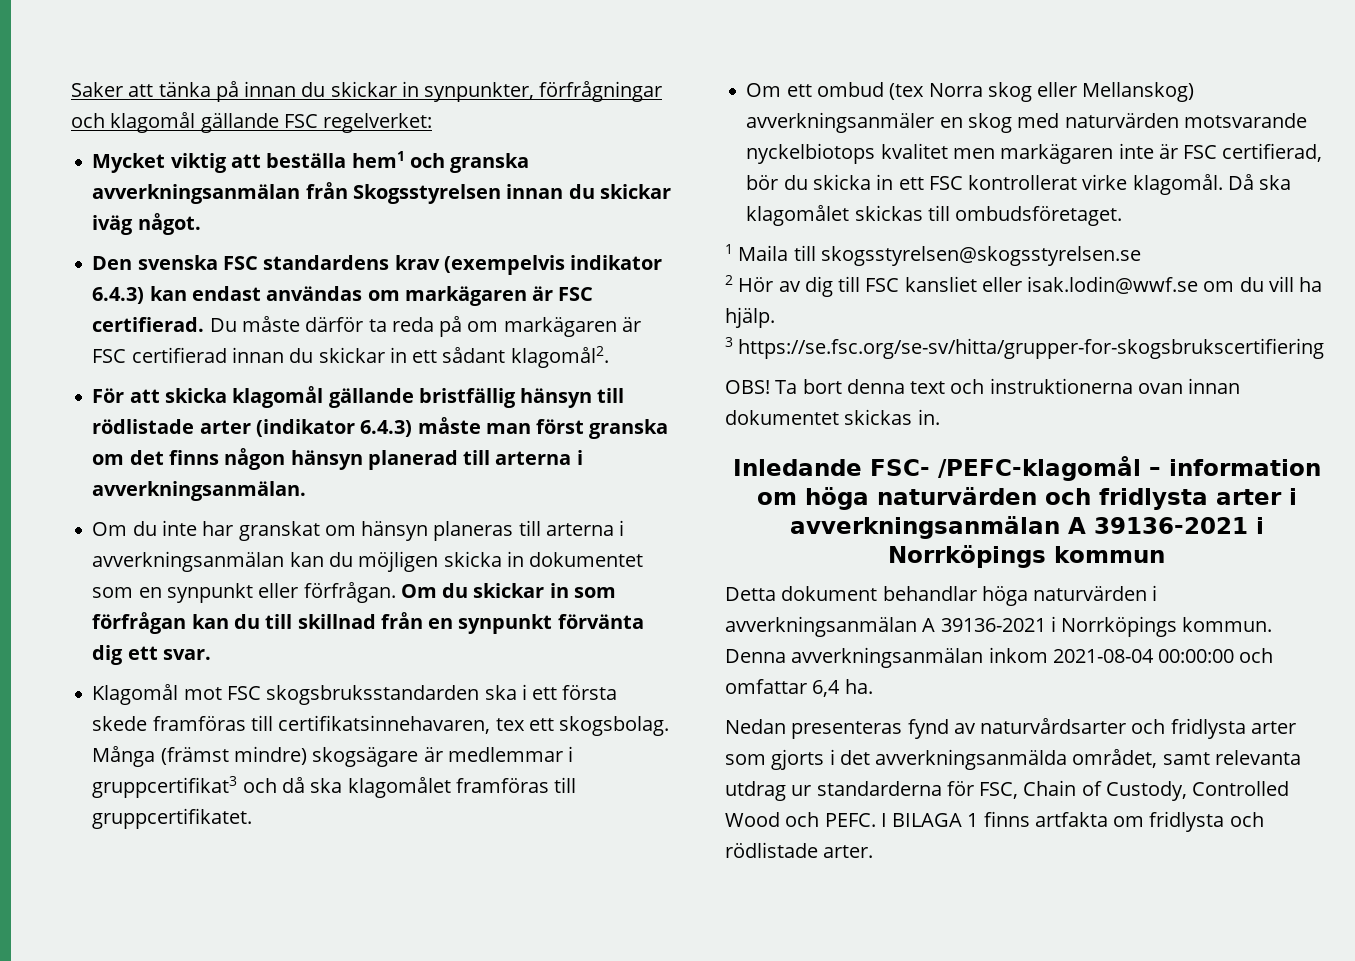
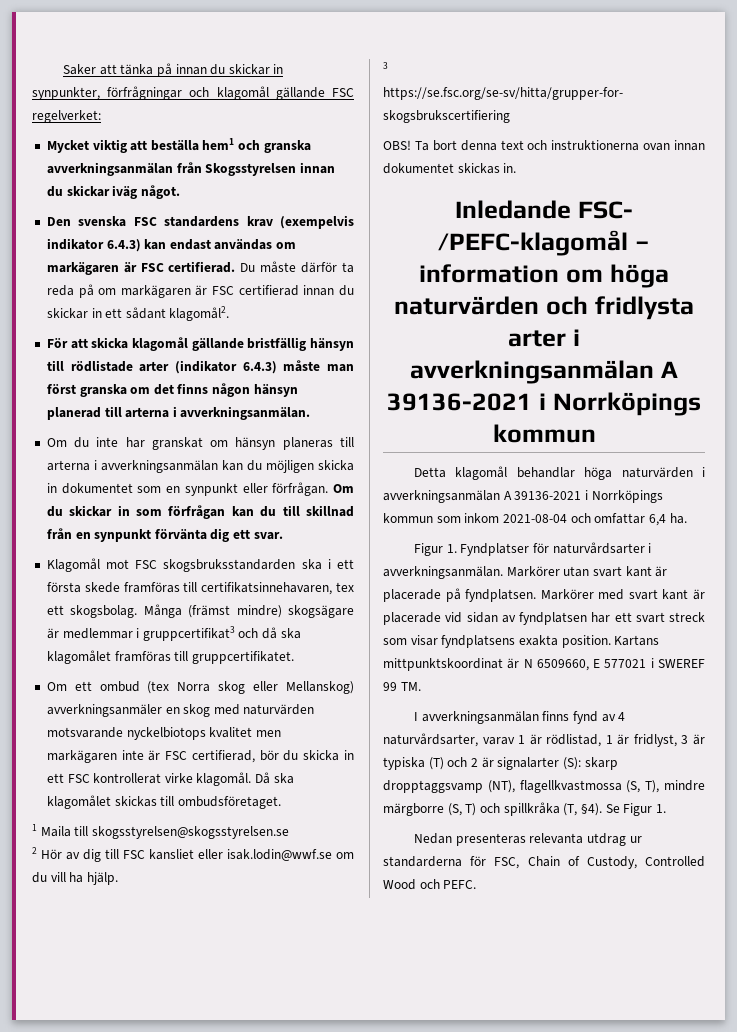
- Detta dokument behandlar höga naturvärden i avverkningsanmälan A 39136-2021 i Norrköpings kommun. Denna avverkningsanmälan inkom 2021-08-04 00:00:00 och omfattar 6,4 ha.
+ Detta klagomål behandlar höga naturvärden i avverkningsanmälan A 39136-2021 i Norrköpings kommun som inkom 2021-08-04 och omfattar 6,4 ha.
- Nedan presenteras fynd av naturvårdsarter och fridlysta arter som gjorts i det avverkningsanmälda området, samt relevanta utdrag ur standarderna för FSC, Chain of Custody, Controlled Wood och PEFC. I BILAGA 1 finns artfakta om fridlysta och rödlistade arter.
+ Figur 1. Fyndplatser för naturvårdsarter i avverkningsanmälan. Markörer utan svart kant är placerade på fyndplatsen. Markörer med svart kant är placerade vid sidan av fyndplatsen har ett svart streck som visar fyndplatsens exakta position. Kartans mittpunktskoordinat är N 6509660, E 577021 i SWEREF 99 TM.
+ I avverkningsanmälan finns fynd av 4 naturvårdsarter, varav 1 är rödlistad, 1 är fridlyst, 3 är typiska (T) och 2 är signalarter (S): skarp dropptaggsvamp (NT), flagellkvastmossa (S, T), mindre märgborre (S, T) och spillkråka (T, §4). Se Figur 1.
+ Nedan presenteras relevanta utdrag ur standarderna för FSC, Chain of Custody, Controlled Wood och PEFC.

